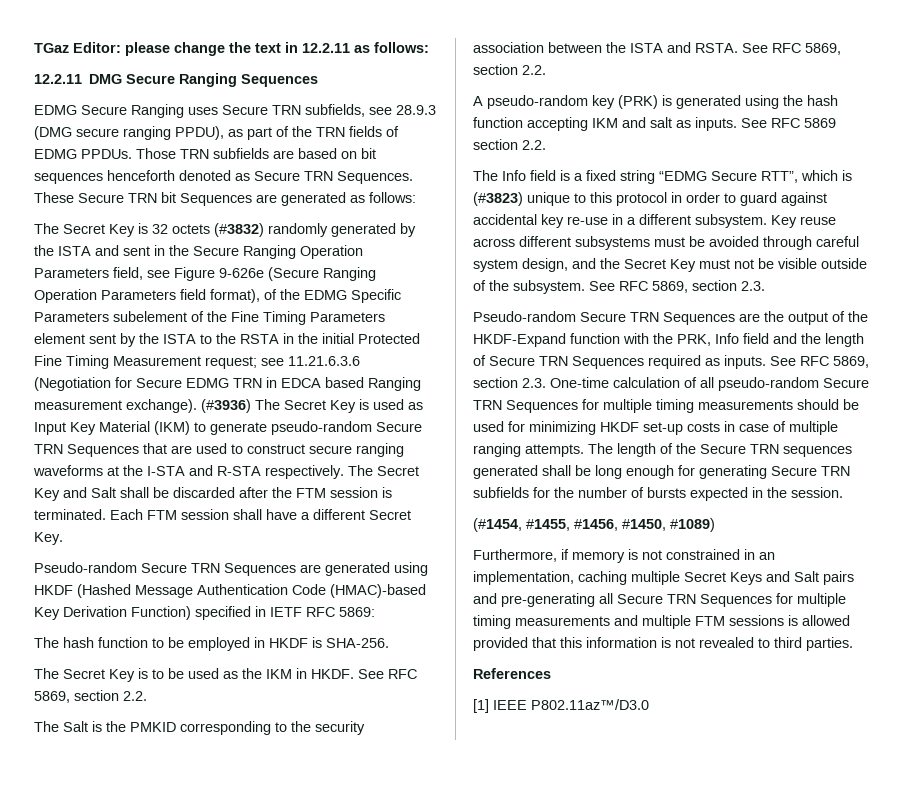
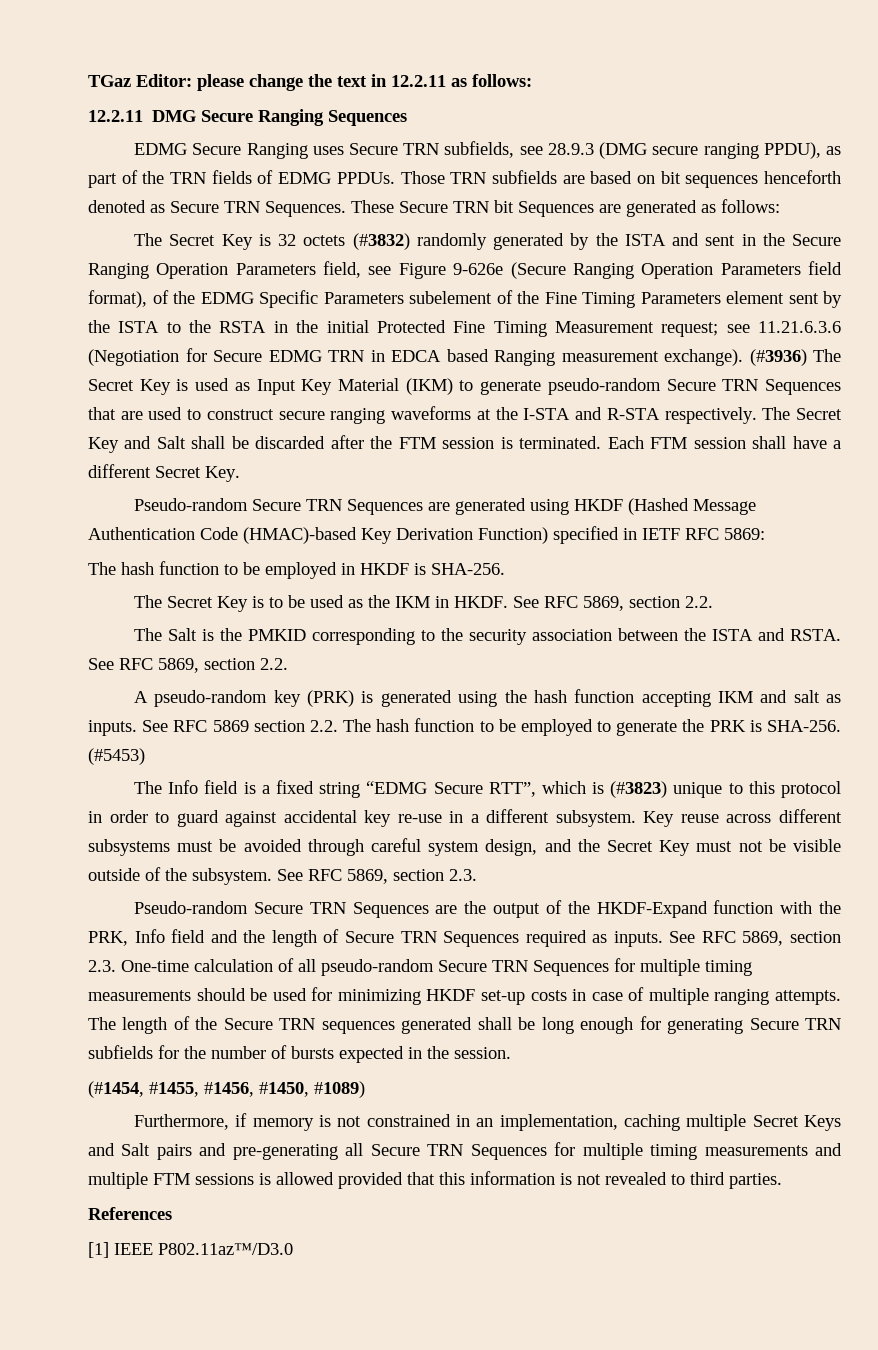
- See RFC 5869 section 2.2.
+ See RFC 5869 section 2.2. The hash function to be employed to generate the PRK is SHA-256. (#5453)

